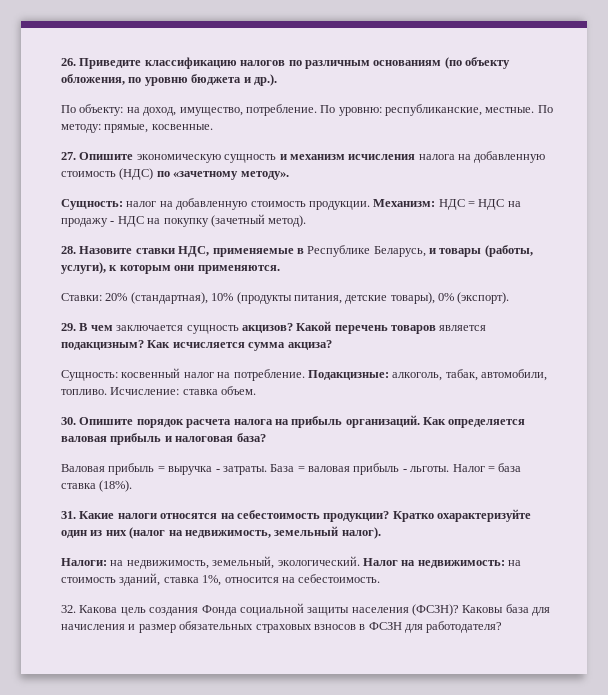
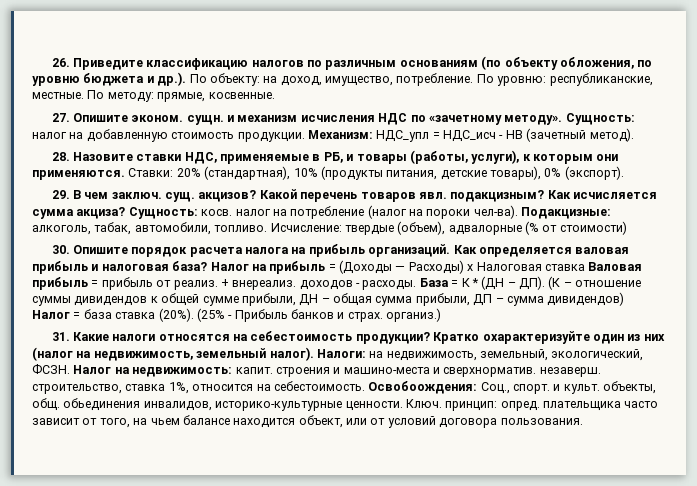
- 26. Приведите классификацию налогов по различным основаниям (по объекту обложения, по уровню бюджета и др.).
- По объекту: на доход, имущество, потребление.
+ 26. Приведите классификацию налогов по различным основаниям (по объекту обложения, по уровню бюджета и др.). По объекту: на доход, имущество, потребление.
- 27. Опишите экономическую сущность и механизм исчисления налога на добавленную стоимость (НДС) по «зачетному методу».
- Сущность: налог на добавленную стоимость продукции.
+ 27. Опишите эконом. сущн. и механизм исчисления НДС по «зачетному методу». Сущность: налог на добавленную стоимость продукции.
- Механизм: НДС = НДС на продажу - НДС на покупку (зачетный метод).
+ Механизм: НДС_упл = НДС_исч - НВ (зачетный метод).
- 28. Назовите ставки НДС, применяемые в Республике Беларусь, и товары (работы, услуги), к которым они применяются.
- Ставки: 20% (стандартная), 10% (продукты питания, детские товары), 0% (экспорт).
+ 28. Назовите ставки НДС, применяемые в РБ, и товары (работы, услуги), к которым они применяются. Ставки: 20% (стандартная), 10% (продукты питания, детские товары), 0% (экспорт).
- 29. В чем заключается сущность акцизов?
+ 29. В чем заключ. сущ. акцизов?
- Какой перечень товаров является подакцизным?
+ Какой перечень товаров явл. подакцизным?
- Как исчисляется сумма акциза?
- Сущность: косвенный налог на потребление.
+ Как исчисляется сумма акциза? Сущность: косв. налог на потребление (налог на пороки чел-ва).
- Исчисление: ставка объем.
+ Исчисление: твердые (объем), адвалорные (% от стоимости)
- Как определяется валовая прибыль и налоговая база?
- Валовая прибыль = выручка - затраты. База = валовая прибыль - льготы. Налог = база ставка (18%).
+ Как определяется валовая прибыль и налоговая база? Налог на прибыль = (Доходы — Расходы) x Налоговая ставка Валовая прибыль = прибыль от реализ. + внереализ. доходов - расходы. База = К * (ДН – ДП). (К – отношение суммы дивидендов к общей сумме прибыли, ДН – общая сумма прибыли, ДП – сумма дивидендов) Налог = база ставка (20%). (25% - Прибыль банков и страх. организ.)
- Кратко охарактеризуйте один из них (налог на недвижимость, земельный налог).
- Налоги: на недвижимость, земельный, экологический.
+ Кратко охарактеризуйте один из них (налог на недвижимость, земельный налог). Налоги: на недвижимость, земельный, экологический, ФСЗН.
- Налог на недвижимость: на стоимость зданий, ставка 1%, относится на себестоимость.
- 32. Какова цель создания Фонда социальной защиты населения (ФСЗН)? Каковы база для начисления и размер обязательных страховых взносов в ФСЗН для работодателя?
+ Налог на недвижимость: капит. строения и машино-места и сверхнорматив. незаверш. строительство, ставка 1%, относится на себестоимость. Освобоождения: Соц., спорт. и культ. объекты, общ. обьединения инвалидов, историко-культурные ценности. Ключ. принцип: опред. плательщика часто зависит от того, на чьем балансе находится объект, или от условий договора пользования.

